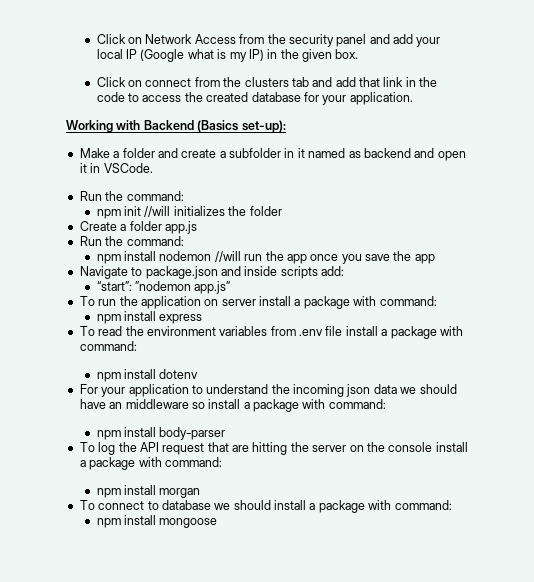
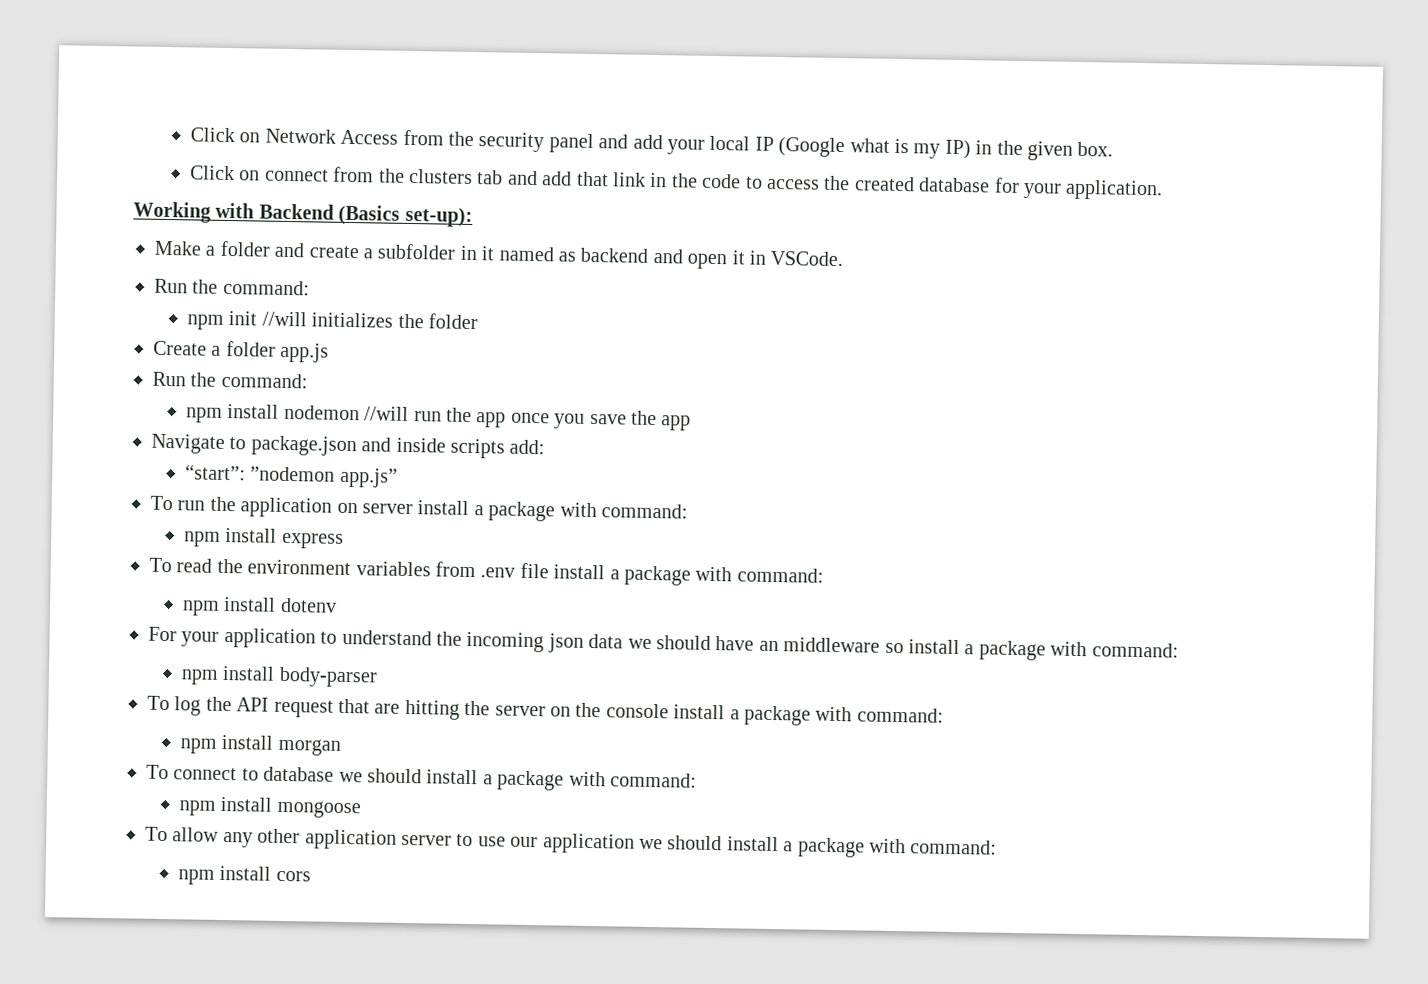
+ To allow any other application server to use our application we should install a package with command:
+ npm install cors

